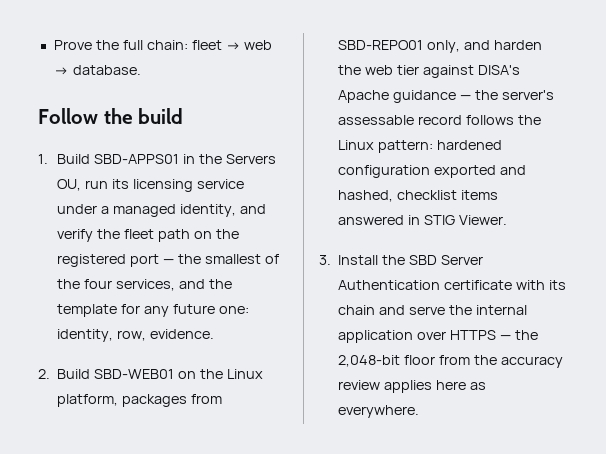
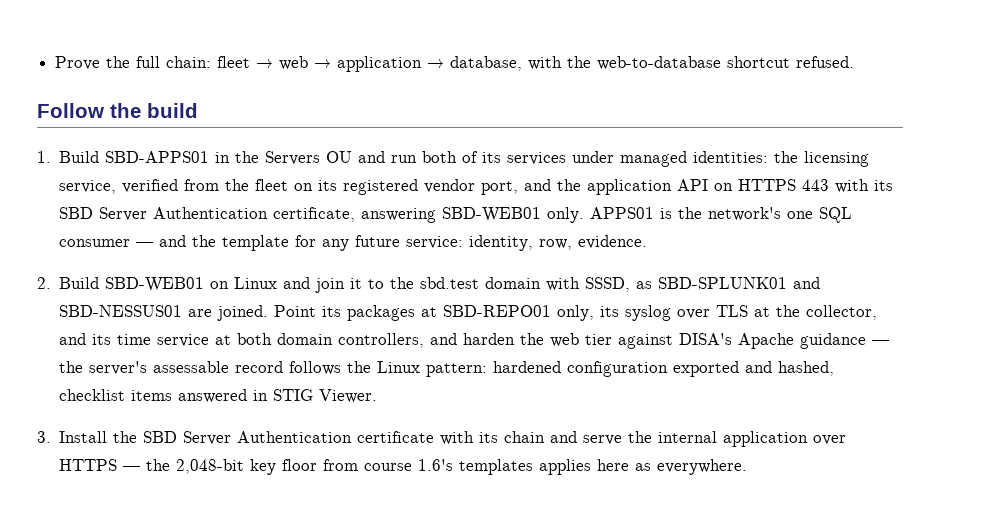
- Prove the full chain: fleet → web → database.
+ Prove the full chain: fleet → web → application → database, with the web-to-database shortcut refused.
- 1. Build SBD-APPS01 in the Servers OU, run its licensing service under a managed identity, and verify the fleet path on the registered port — the smallest of the four services, and the template for any future one: identity, row, evidence.
+ 1. Build SBD-APPS01 in the Servers OU and run both of its services under managed identities: the licensing service, verified from the fleet on its registered vendor port, and the application API on HTTPS 443 with its SBD Server Authentication certificate, answering SBD-WEB01 only. APPS01 is the network's one SQL consumer — and the template for any future service: identity, row, evidence.
- 2. Build SBD-WEB01 on the Linux platform, packages from SBD-REPO01 only, and harden the web tier against DISA's Apache guidance — the server's assessable record follows the Linux pattern: hardened configuration exported and hashed, checklist items answered in STIG Viewer.
+ 2. Build SBD-WEB01 on Linux and join it to the sbd.test domain with SSSD, as SBD-SPLUNK01 and SBD-NESSUS01 are joined. Point its packages at SBD-REPO01 only, its syslog over TLS at the collector, and its time service at both domain controllers, and harden the web tier against DISA's Apache guidance — the server's assessable record follows the Linux pattern: hardened configuration exported and hashed, checklist items answered in STIG Viewer.
- 3. Install the SBD Server Authentication certificate with its chain and serve the internal application over HTTPS — the 2,048-bit floor from the accuracy review applies here as everywhere.
+ 3. Install the SBD Server Authentication certificate with its chain and serve the internal application over HTTPS — the 2,048-bit key floor from course 1.6's templates applies here as everywhere.

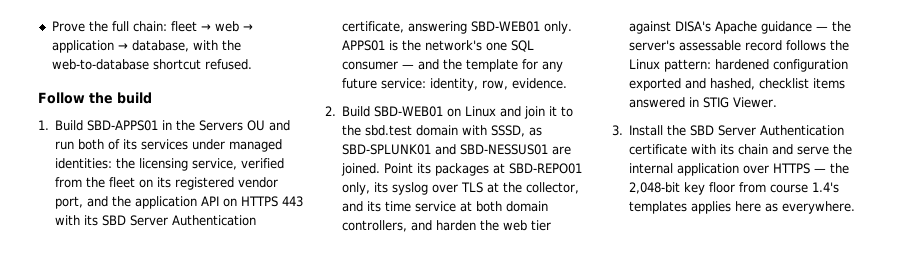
- 3. Install the SBD Server Authentication certificate with its chain and serve the internal application over HTTPS — the 2,048-bit key floor from course 1.6's templates applies here as everywhere.
+ 3. Install the SBD Server Authentication certificate with its chain and serve the internal application over HTTPS — the 2,048-bit key floor from course 1.4's templates applies here as everywhere.

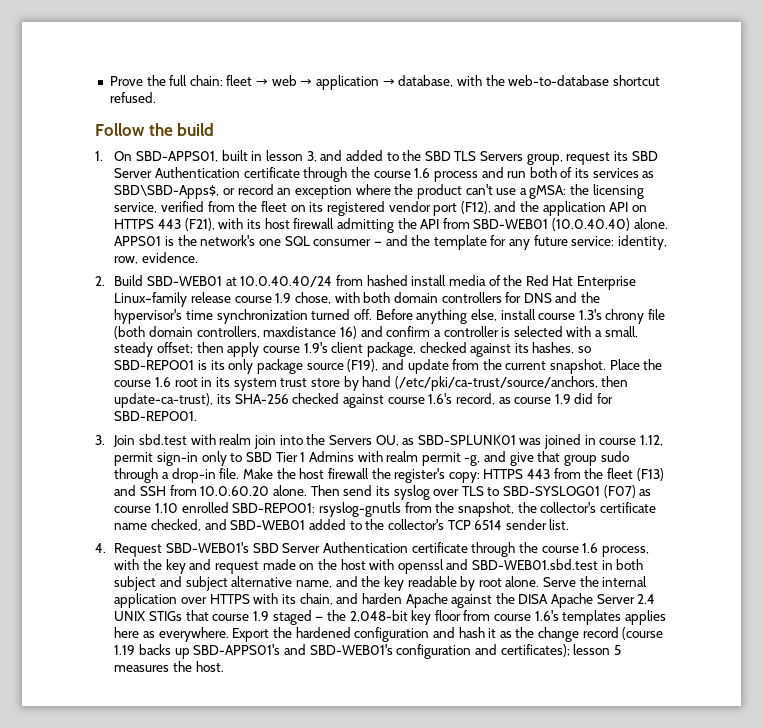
- 1. Build SBD-APPS01 in the Servers OU and run both of its services under managed identities: the licensing service, verified from the fleet on its registered vendor port, and the application API on HTTPS 443 with its SBD Server Authentication certificate, answering SBD-WEB01 only.
+ 1. On SBD-APPS01, built in lesson 3, and added to the SBD TLS Servers group, request its SBD Server Authentication certificate through the course 1.6 process and run both of its services as SBD\SBD-Apps$, or record an exception where the product can't use a gMSA: the licensing service, verified from the fleet on its registered vendor port (F12), and the application API on HTTPS 443 (F21), with its host firewall admitting the API from SBD-WEB01 (10.0.40.40) alone.
- 2. Build SBD-WEB01 on Linux and join it to the sbd.test domain with SSSD, as SBD-SPLUNK01 and SBD-NESSUS01 are joined. Point its packages at SBD-REPO01 only, its syslog over TLS at the collector, and its time service at both domain controllers, and harden the web tier against DISA's Apache guidance — the server's assessable record follows the Linux pattern: hardened configuration exported and hashed, checklist items answered in STIG Viewer.
- 3. Install the SBD Server Authentication certificate with its chain and serve the internal application over HTTPS — the 2,048-bit key floor from course 1.4's templates applies here as everywhere.
+ 2. Build SBD-WEB01 at 10.0.40.40/24 from hashed install media of the Red Hat Enterprise Linux–family release course 1.9 chose, with both domain controllers for DNS and the hypervisor's time synchronization turned off. Before anything else, install course 1.3's chrony file (both domain controllers, maxdistance 16) and confirm a controller is selected with a small, steady offset; then apply course 1.9's client package, checked against its hashes, so SBD-REPO01 is its only package source (F19), and update from the current snapshot. Place the course 1.6 root in its system trust store by hand (/etc/pki/ca-trust/source/anchors, then update-ca-trust), its SHA-256 checked against course 1.6's record, as course 1.9 did for SBD-REPO01.
+ 3. Join sbd.test with realm join into the Servers OU, as SBD-SPLUNK01 was joined in course 1.12, permit sign-in only to SBD Tier 1 Admins with realm permit -g, and give that group sudo through a drop-in file. Make the host firewall the register's copy: HTTPS 443 from the fleet (F13) and SSH from 10.0.60.20 alone. Then send its syslog over TLS to SBD-SYSLOG01 (F07) as course 1.10 enrolled SBD-REPO01: rsyslog-gnutls from the snapshot, the collector's certificate name checked, and SBD-WEB01 added to the collector's TCP 6514 sender list.
+ 4. Request SBD-WEB01's SBD Server Authentication certificate through the course 1.6 process, with the key and request made on the host with openssl and SBD-WEB01.sbd.test in both subject and subject alternative name, and the key readable by root alone. Serve the internal application over HTTPS with its chain, and harden Apache against the DISA Apache Server 2.4 UNIX STIGs that course 1.9 staged — the 2,048-bit key floor from course 1.6's templates applies here as everywhere.
+ Export the hardened configuration and hash it as the change record (course 1.19 backs up SBD-APPS01's and SBD-WEB01's configuration and certificates); lesson 5 measures the host.

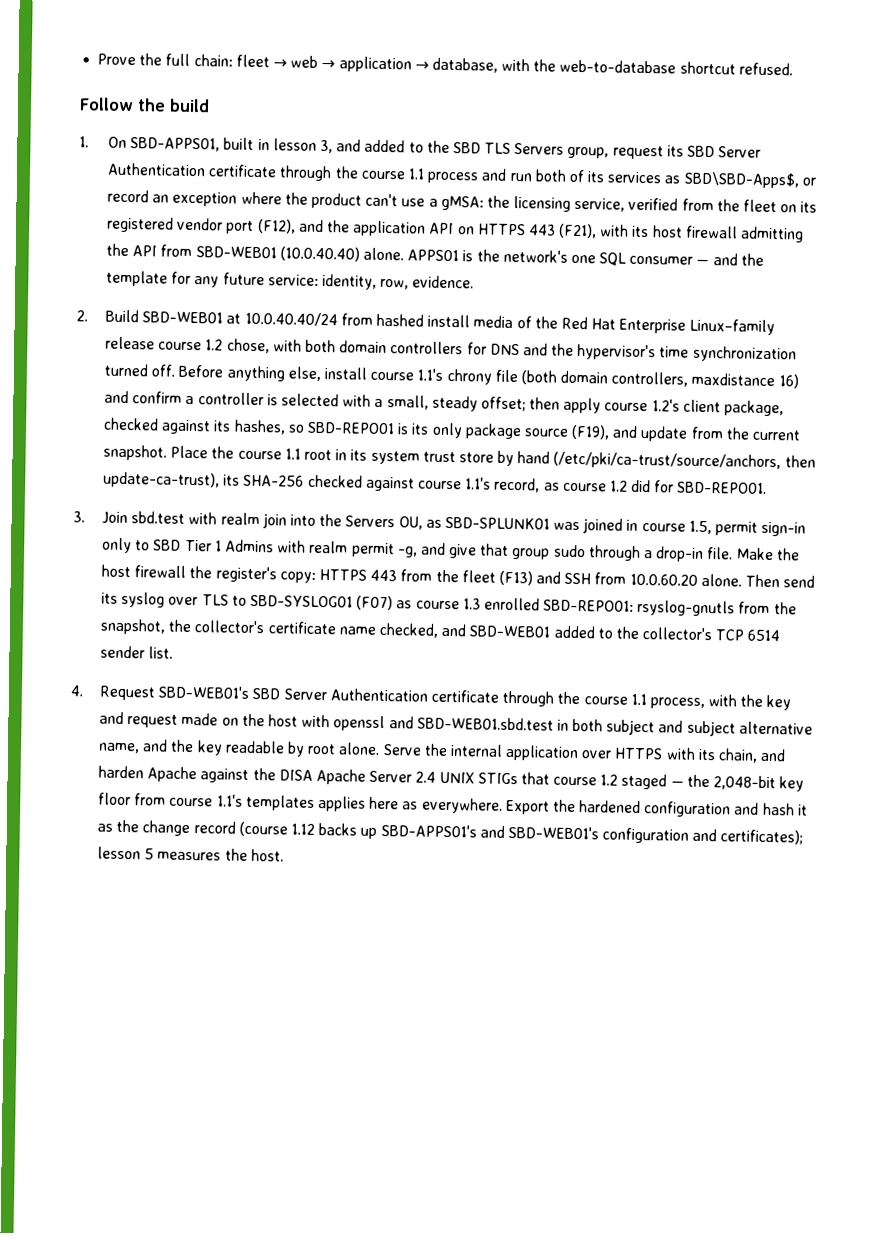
- 1. On SBD-APPS01, built in lesson 3, and added to the SBD TLS Servers group, request its SBD Server Authentication certificate through the course 1.6 process and run both of its services as SBD\SBD-Apps$, or record an exception where the product can't use a gMSA:
+ 1. On SBD-APPS01, built in lesson 3, and added to the SBD TLS Servers group, request its SBD Server Authentication certificate through the course 1.1 process and run both of its services as SBD\SBD-Apps$, or record an exception where the product can't use a gMSA:
- 2. Build SBD-WEB01 at 10.0.40.40/24 from hashed install media of the Red Hat Enterprise Linux–family release course 1.9 chose, with both domain controllers for DNS and the hypervisor's time synchronization turned off.
+ 2. Build SBD-WEB01 at 10.0.40.40/24 from hashed install media of the Red Hat Enterprise Linux–family release course 1.2 chose, with both domain controllers for DNS and the hypervisor's time synchronization turned off.
- Before anything else, install course 1.3's chrony file (both domain controllers, maxdistance 16) and confirm a controller is selected with a small, steady offset; then apply course 1.9's client package, checked against its hashes, so SBD-REPO01 is its only package source (F19), and update from the current snapshot.
+ Before anything else, install course 1.1's chrony file (both domain controllers, maxdistance 16) and confirm a controller is selected with a small, steady offset; then apply course 1.2's client package, checked against its hashes, so SBD-REPO01 is its only package source (F19), and update from the current snapshot.
- Place the course 1.6 root in its system trust store by hand (/etc/pki/ca-trust/source/anchors, then update-ca-trust), its SHA-256 checked against course 1.6's record, as course 1.9 did for SBD-REPO01.
+ Place the course 1.1 root in its system trust store by hand (/etc/pki/ca-trust/source/anchors, then update-ca-trust), its SHA-256 checked against course 1.1's record, as course 1.2 did for SBD-REPO01.
- 3. Join sbd.test with realm join into the Servers OU, as SBD-SPLUNK01 was joined in course 1.12, permit sign-in only to SBD Tier 1 Admins with realm permit -g, and give that group sudo through a drop-in file.
+ 3. Join sbd.test with realm join into the Servers OU, as SBD-SPLUNK01 was joined in course 1.5, permit sign-in only to SBD Tier 1 Admins with realm permit -g, and give that group sudo through a drop-in file.
- Then send its syslog over TLS to SBD-SYSLOG01 (F07) as course 1.10 enrolled SBD-REPO01: rsyslog-gnutls from the snapshot, the collector's certificate name checked, and SBD-WEB01 added to the collector's TCP 6514 sender list.
+ Then send its syslog over TLS to SBD-SYSLOG01 (F07) as course 1.3 enrolled SBD-REPO01: rsyslog-gnutls from the snapshot, the collector's certificate name checked, and SBD-WEB01 added to the collector's TCP 6514 sender list.
- 4. Request SBD-WEB01's SBD Server Authentication certificate through the course 1.6 process, with the key and request made on the host with openssl and SBD-WEB01.sbd.test in both subject and subject alternative name, and the key readable by root alone.
+ 4. Request SBD-WEB01's SBD Server Authentication certificate through the course 1.1 process, with the key and request made on the host with openssl and SBD-WEB01.sbd.test in both subject and subject alternative name, and the key readable by root alone.
- Serve the internal application over HTTPS with its chain, and harden Apache against the DISA Apache Server 2.4 UNIX STIGs that course 1.9 staged — the 2,048-bit key floor from course 1.6's templates applies here as everywhere.
+ Serve the internal application over HTTPS with its chain, and harden Apache against the DISA Apache Server 2.4 UNIX STIGs that course 1.2 staged — the 2,048-bit key floor from course 1.1's templates applies here as everywhere.
- Export the hardened configuration and hash it as the change record (course 1.19 backs up SBD-APPS01's and SBD-WEB01's configuration and certificates); lesson 5 measures the host.
+ Export the hardened configuration and hash it as the change record (course 1.12 backs up SBD-APPS01's and SBD-WEB01's configuration and certificates); lesson 5 measures the host.

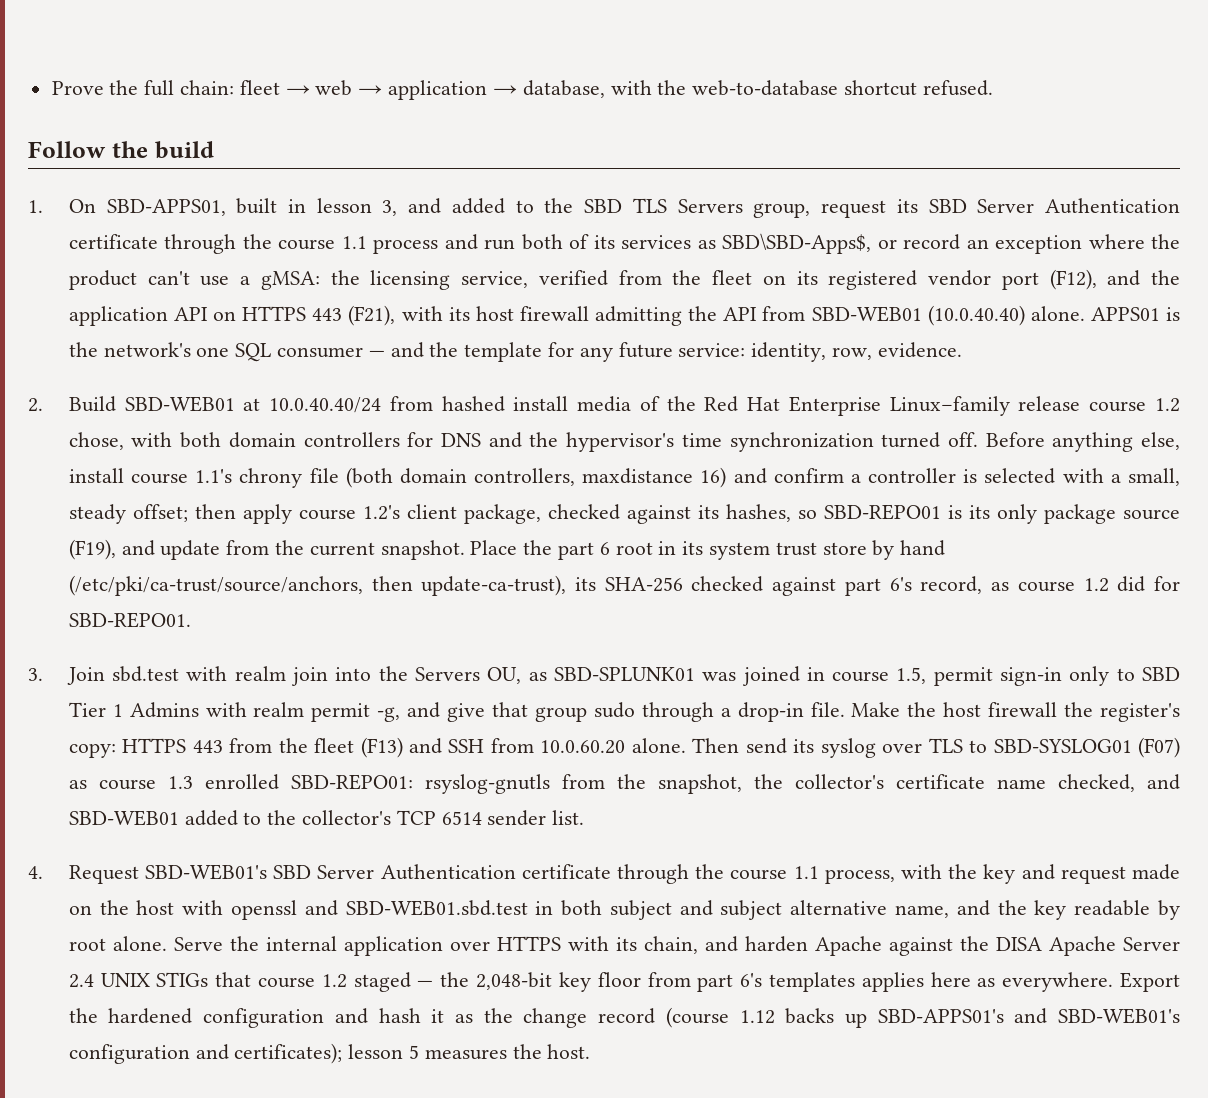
- Place the course 1.1 root in its system trust store by hand (/etc/pki/ca-trust/source/anchors, then update-ca-trust), its SHA-256 checked against course 1.1's record, as course 1.2 did for SBD-REPO01.
+ Place the part 6 root in its system trust store by hand (/etc/pki/ca-trust/source/anchors, then update-ca-trust), its SHA-256 checked against part 6's record, as course 1.2 did for SBD-REPO01.
- Serve the internal application over HTTPS with its chain, and harden Apache against the DISA Apache Server 2.4 UNIX STIGs that course 1.2 staged — the 2,048-bit key floor from course 1.1's templates applies here as everywhere.
+ Serve the internal application over HTTPS with its chain, and harden Apache against the DISA Apache Server 2.4 UNIX STIGs that course 1.2 staged — the 2,048-bit key floor from part 6's templates applies here as everywhere.

